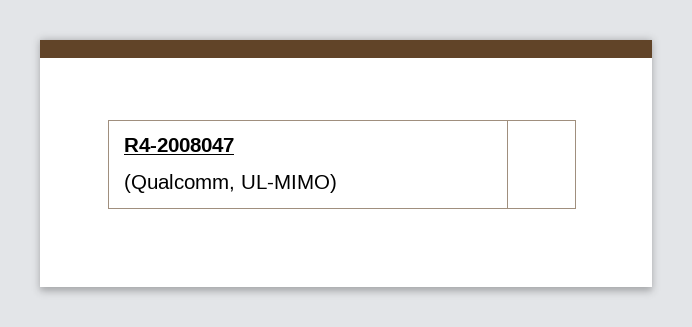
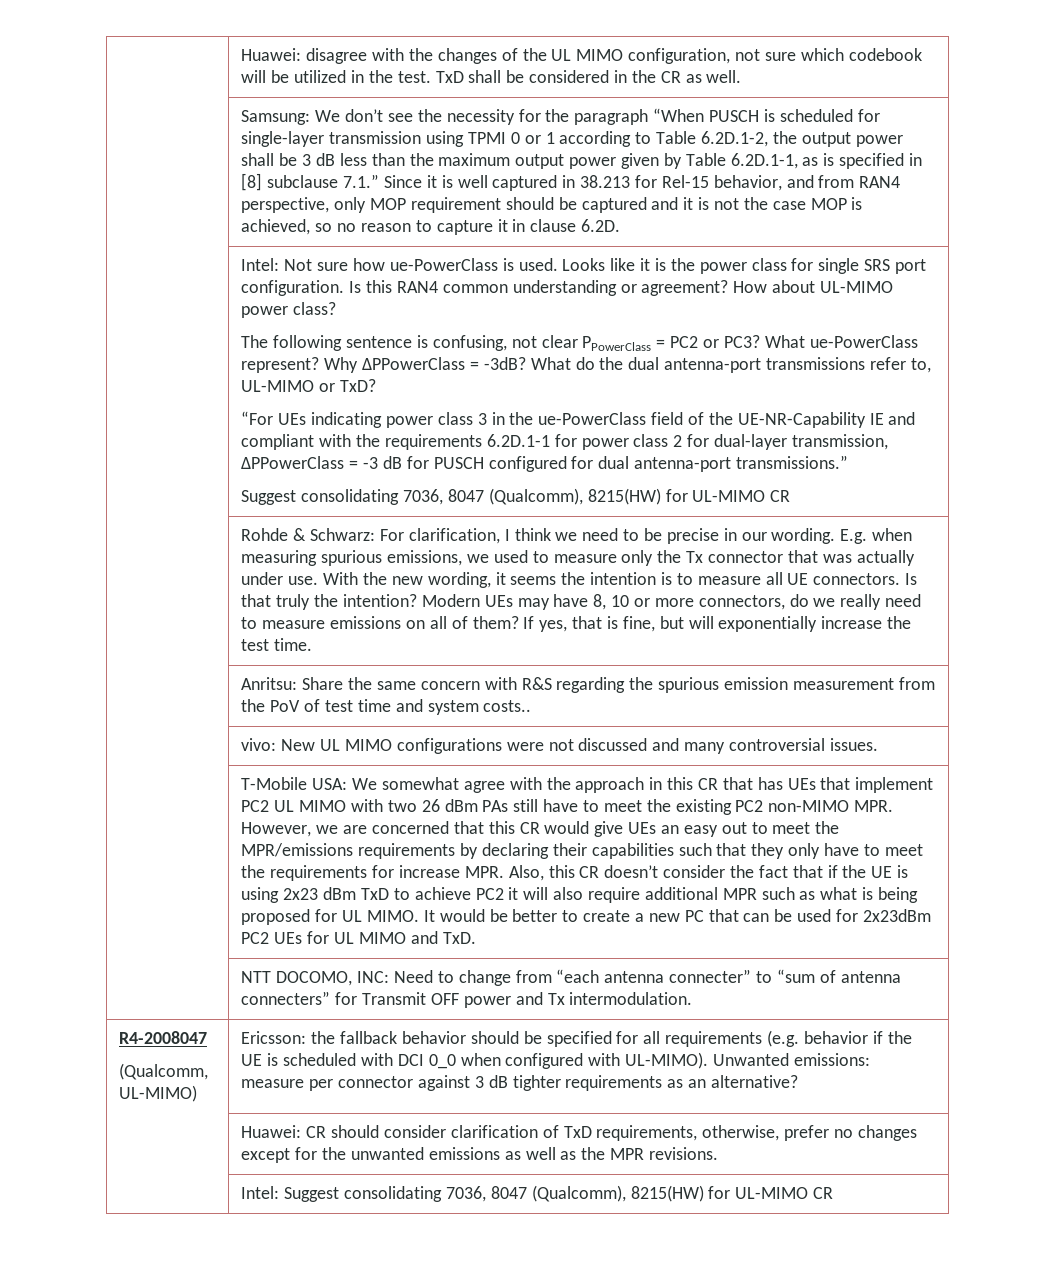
+ | Huawei: disagree with the changes of the UL MIMO configuration, not sure which codebook will be utilized in the test. TxD shall be considered in the CR as well.
+ | Samsung: We don’t see the necessity for the paragraph “When PUSCH is scheduled for single-layer transmission using TPMI 0 or 1 according to Table 6.2D.1-2, the output power shall be 3 dB less than the maximum output power given by Table 6.2D.1-1, as is specified in [8] subclause 7.1.” Since it is well captured in 38.213 for Rel-15 behavior, and from RAN4 perspective, only MOP requirement should be captured and it is not the case MOP is achieved, so no reason to capture it in clause 6.2D.
+ | Intel: Not sure how ue-PowerClass is used. Looks like it is the power class for single SRS port configuration. Is this RAN4 common understanding or agreement? How about UL-MIMO power class?
+ The following sentence is confusing, not clear PPowerClass = PC2 or PC3? What ue-PowerClass represent? Why ΔPPowerClass = -3dB? What do the dual antenna-port transmissions refer to, UL-MIMO or TxD?
+ “For UEs indicating power class 3 in the ue-PowerClass field of the UE-NR-Capability IE and compliant with the requirements 6.2D.1-1 for power class 2 for dual-layer transmission, ΔPPowerClass = -3 dB for PUSCH configured for dual antenna-port transmissions.”
+ Suggest consolidating 7036, 8047 (Qualcomm), 8215(HW) for UL-MIMO CR
+ | Rohde & Schwarz: For clarification, I think we need to be precise in our wording. E.g. when measuring spurious emissions, we used to measure only the Tx connector that was actually under use. With the new wording, it seems the intention is to measure all UE connectors. Is that truly the intention? Modern UEs may have 8, 10 or more connectors, do we really need to measure emissions on all of them? If yes, that is fine, but will exponentially increase the test time.
+ | Anritsu: Share the same concern with R&S regarding the spurious emission measurement from the PoV of test time and system costs..
+ | vivo: New UL MIMO configurations were not discussed and many controversial issues.
+ | T-Mobile USA: We somewhat agree with the approach in this CR that has UEs that implement PC2 UL MIMO with two 26 dBm PAs still have to meet the existing PC2 non-MIMO MPR. However, we are concerned that this CR would give UEs an easy out to meet the MPR/emissions requirements by declaring their capabilities such that they only have to meet the requirements for increase MPR. Also, this CR doesn’t consider the fact that if the UE is using 2x23 dBm TxD to achieve PC2 it will also require additional MPR such as what is being proposed for UL MIMO. It would be better to create a new PC that can be used for 2x23dBm PC2 UEs for UL MIMO and TxD.
+ | NTT DOCOMO, INC: Need to change from “each antenna connecter” to “sum of antenna connecters” for Transmit OFF power and Tx intermodulation.
  R4-2008047
- (Qualcomm, UL-MIMO) |
+ (Qualcomm, UL-MIMO) | Ericsson: the fallback behavior should be specified for all requirements (e.g. behavior if the UE is scheduled with DCI 0_0 when configured with UL-MIMO). Unwanted emissions: measure per connector against 3 dB tighter requirements as an alternative?
+ | Huawei: CR should consider clarification of TxD requirements, otherwise, prefer no changes except for the unwanted emissions as well as the MPR revisions.
+ | Intel: Suggest consolidating 7036, 8047 (Qualcomm), 8215(HW) for UL-MIMO CR

